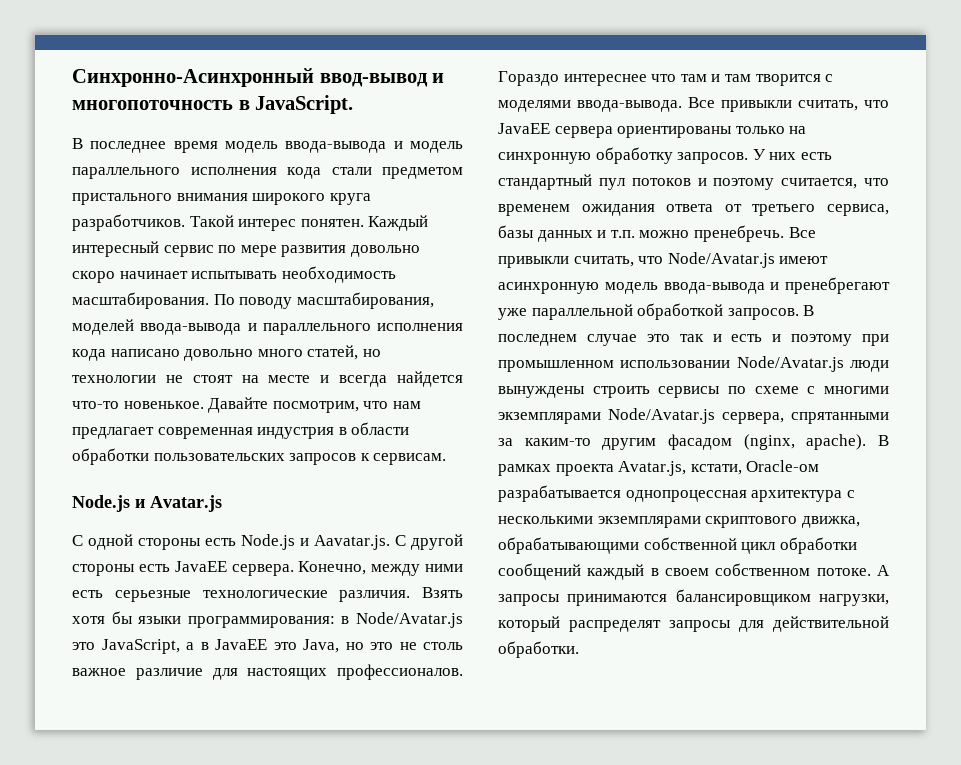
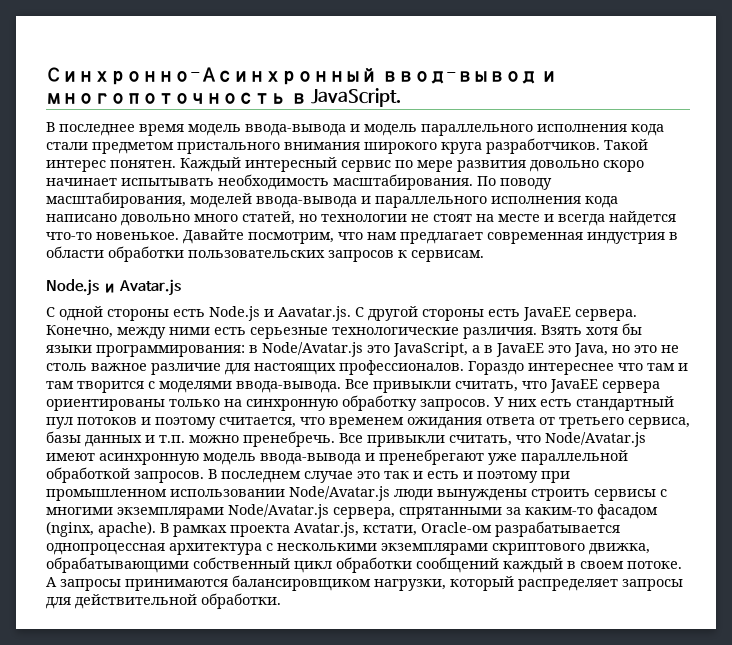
- В последнем случае это так и есть и поэтому при промышленном использовании Node/Avatar.js люди вынуждены строить сервисы по схеме с многими экземплярами Node/Avatar.js сервера, спрятанными за каким-то другим фасадом (nginx, apache).
+ В последнем случае это так и есть и поэтому при промышленном использовании Node/Avatar.js люди вынуждены строить сервисы с многими экземплярами Node/Avatar.js сервера, спрятанными за каким-то фасадом (nginx, apache).
- В рамках проекта Avatar.js, кстати, Oracle-ом разрабатывается однопроцессная архитектура с несколькими экземплярами скриптового движка, обрабатывающими собственной цикл обработки сообщений каждый в своем собственном потоке.
+ В рамках проекта Avatar.js, кстати, Oracle-ом разрабатывается однопроцессная архитектура с несколькими экземплярами скриптового движка, обрабатывающими собственный цикл обработки сообщений каждый в своем потоке.
- А запросы принимаются балансировщиком нагрузки, который распределят запросы для действительной обработки.
+ А запросы принимаются балансировщиком нагрузки, который распределяет запросы для действительной обработки.

